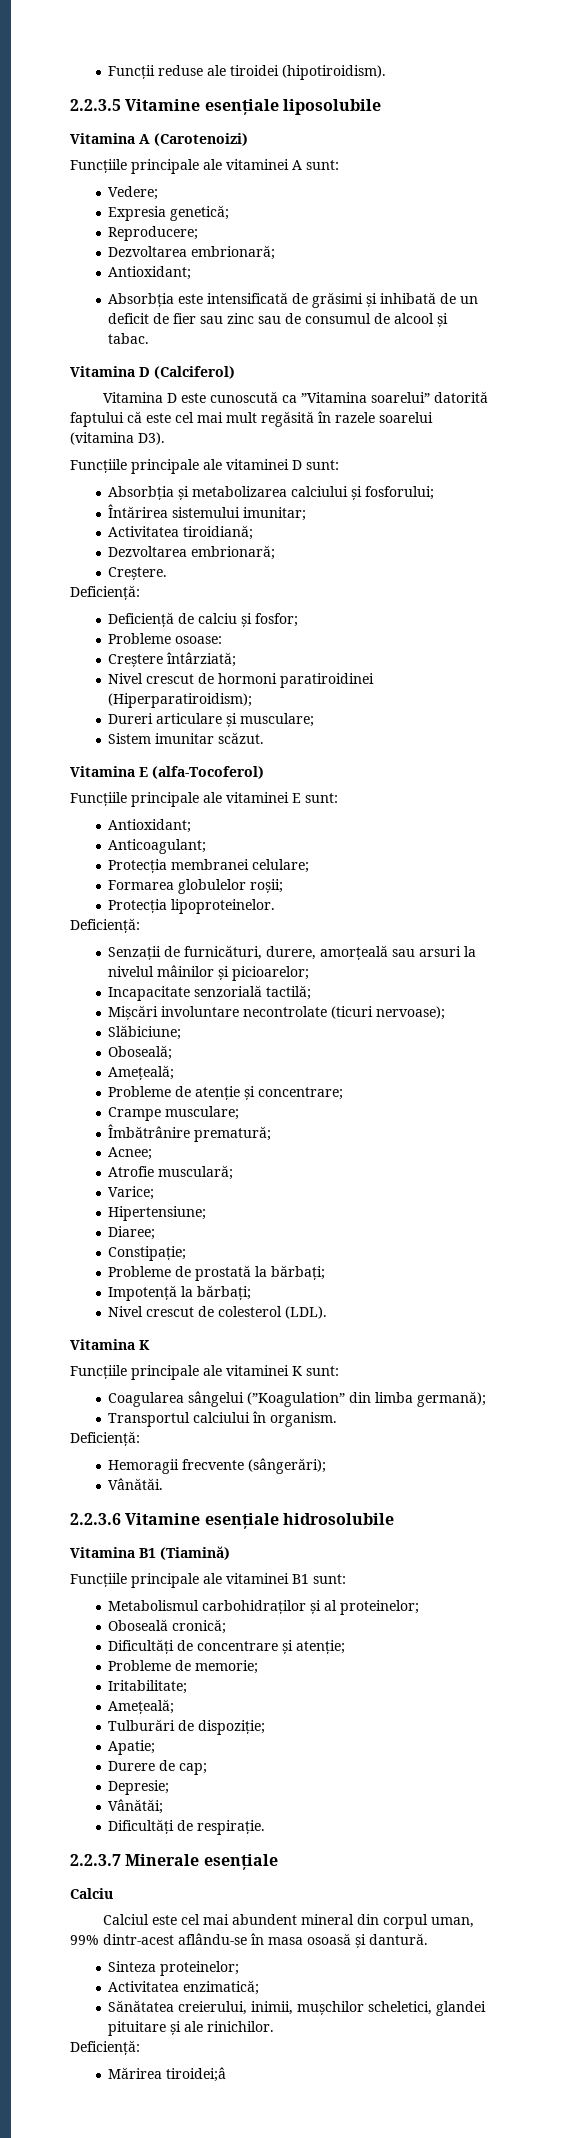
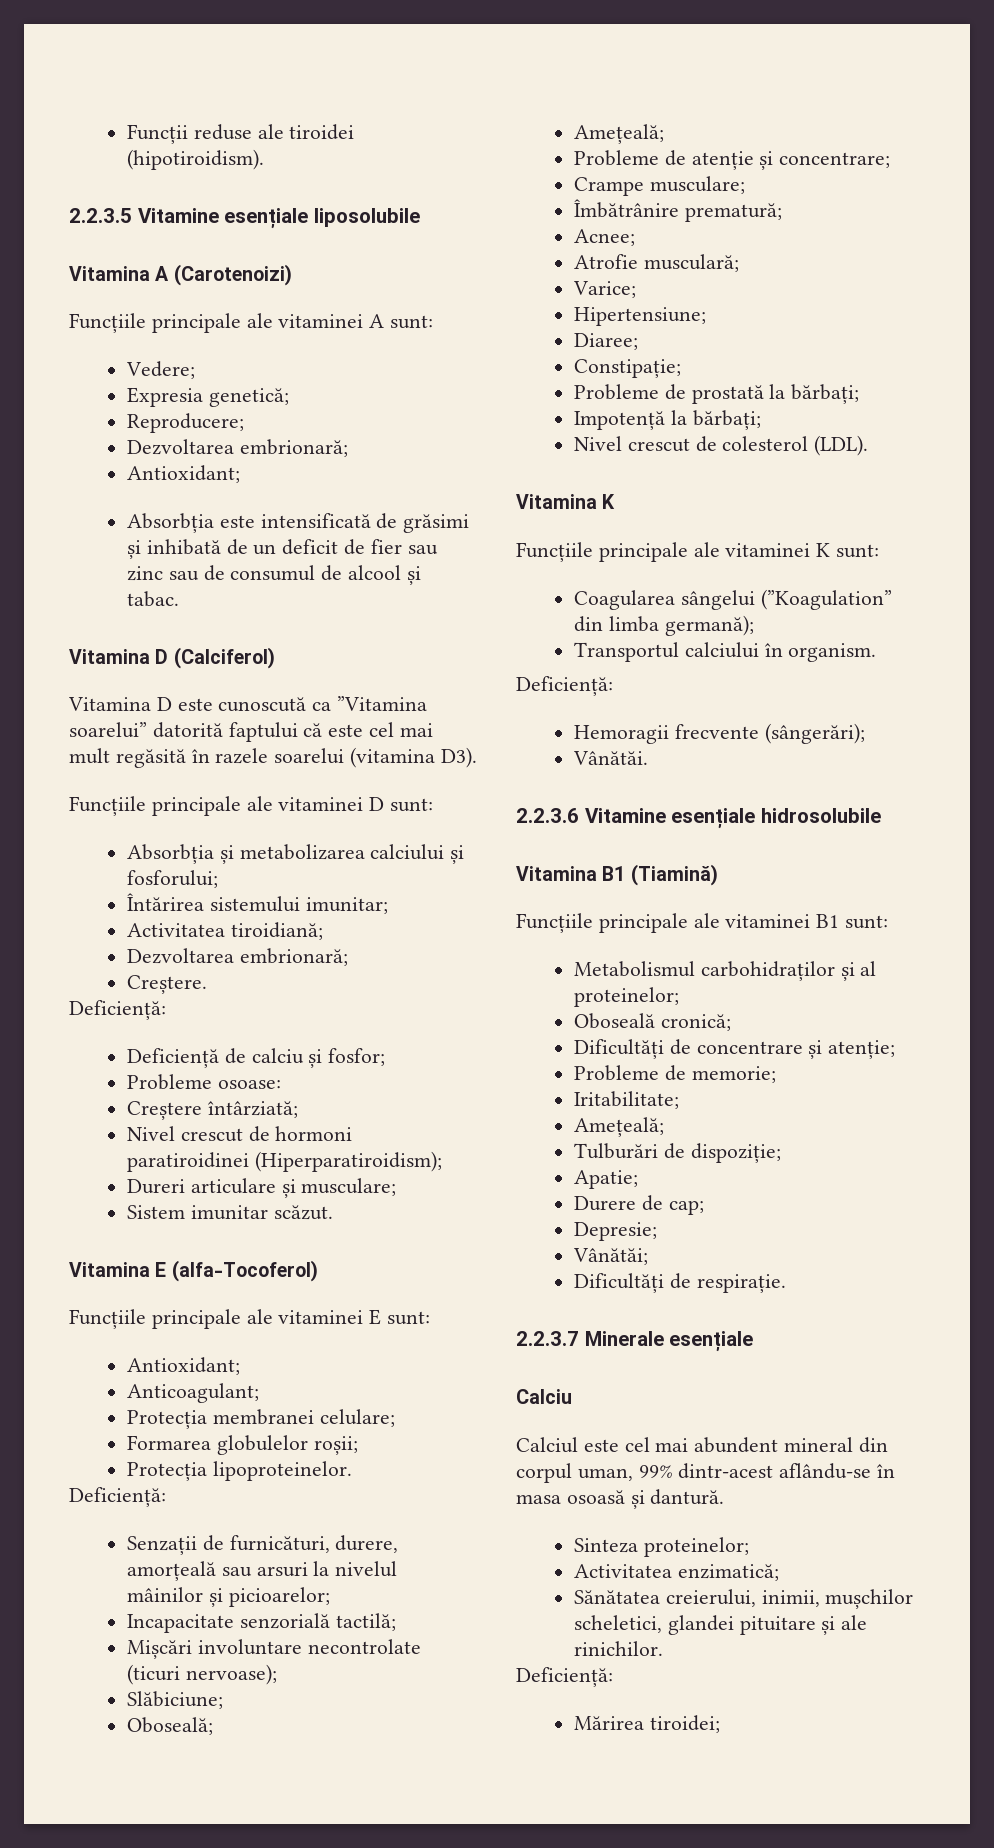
- Mărirea tiroidei;â
+ Mărirea tiroidei;

